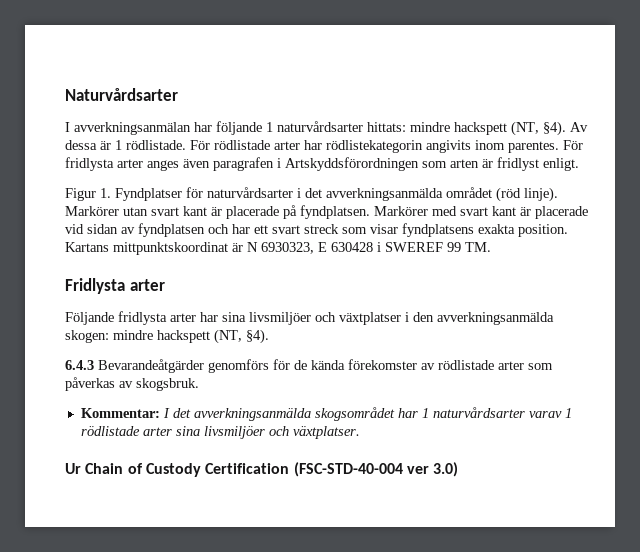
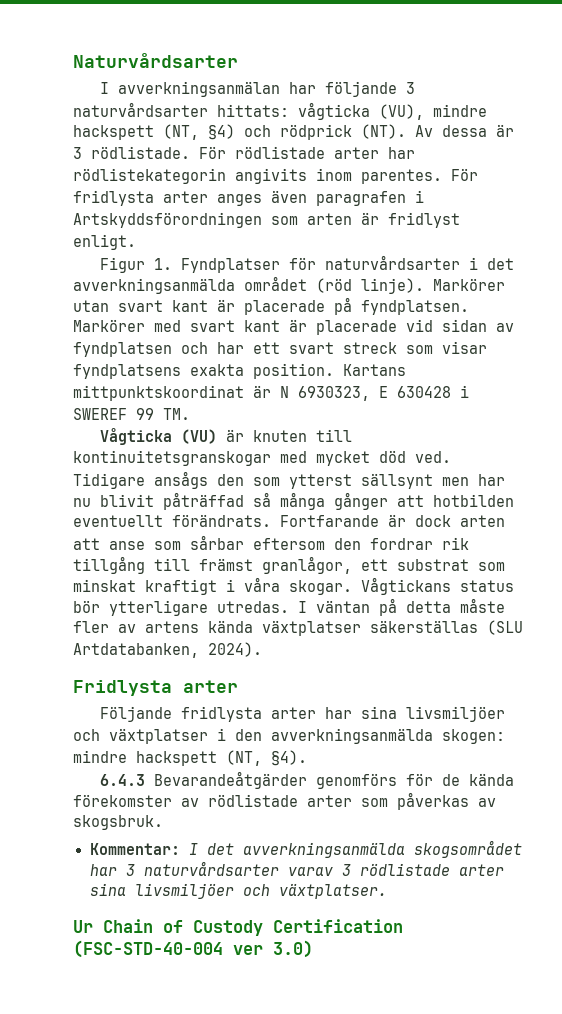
- I avverkningsanmälan har följande 1 naturvårdsarter hittats: mindre hackspett (NT, §4). Av dessa är 1 rödlistade.
+ I avverkningsanmälan har följande 3 naturvårdsarter hittats: vågticka (VU), mindre hackspett (NT, §4) och rödprick (NT). Av dessa är 3 rödlistade.
+ Vågticka (VU) är knuten till kontinuitetsgranskogar med mycket död ved. Tidigare ansågs den som ytterst sällsynt men har nu blivit påträffad så många gånger att hotbilden eventuellt förändrats. Fortfarande är dock arten att anse som sårbar eftersom den fordrar rik tillgång till främst granlågor, ett substrat som minskat kraftigt i våra skogar. Vågtickans status bör ytterligare utredas. I väntan på detta måste fler av artens kända växtplatser säkerställas (SLU Artdatabanken, 2024).
- Kommentar: I det avverkningsanmälda skogsområdet har 1 naturvårdsarter varav 1 rödlistade arter sina livsmiljöer och växtplatser.
+ Kommentar: I det avverkningsanmälda skogsområdet har 3 naturvårdsarter varav 3 rödlistade arter sina livsmiljöer och växtplatser.

